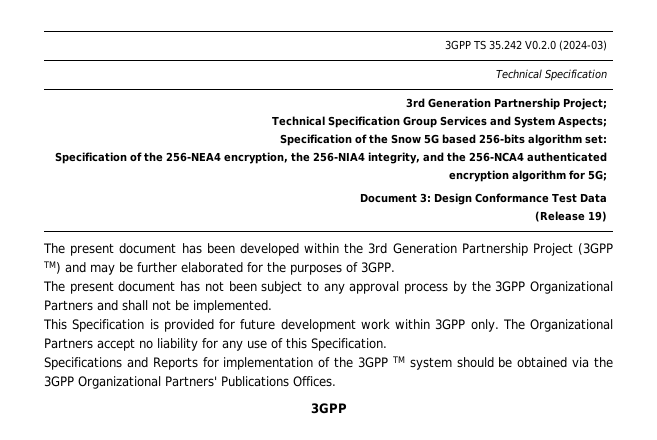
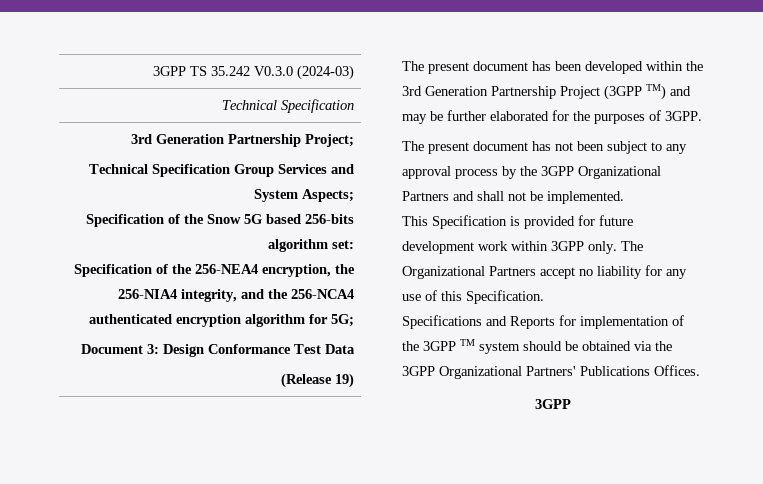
- 3GPP TS 35.242 V0.2.0 (2024-03)
+ 3GPP TS 35.242 V0.3.0 (2024-03)

